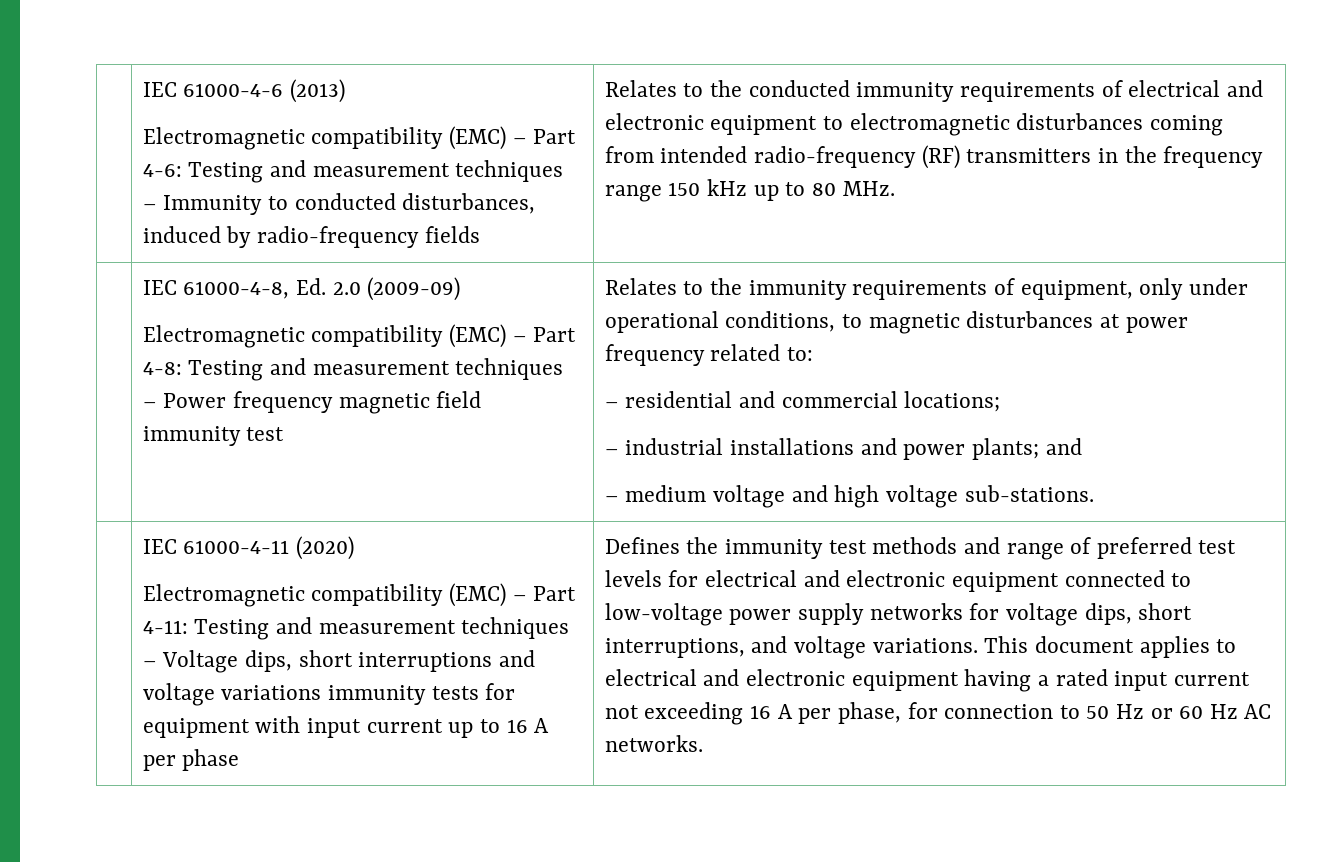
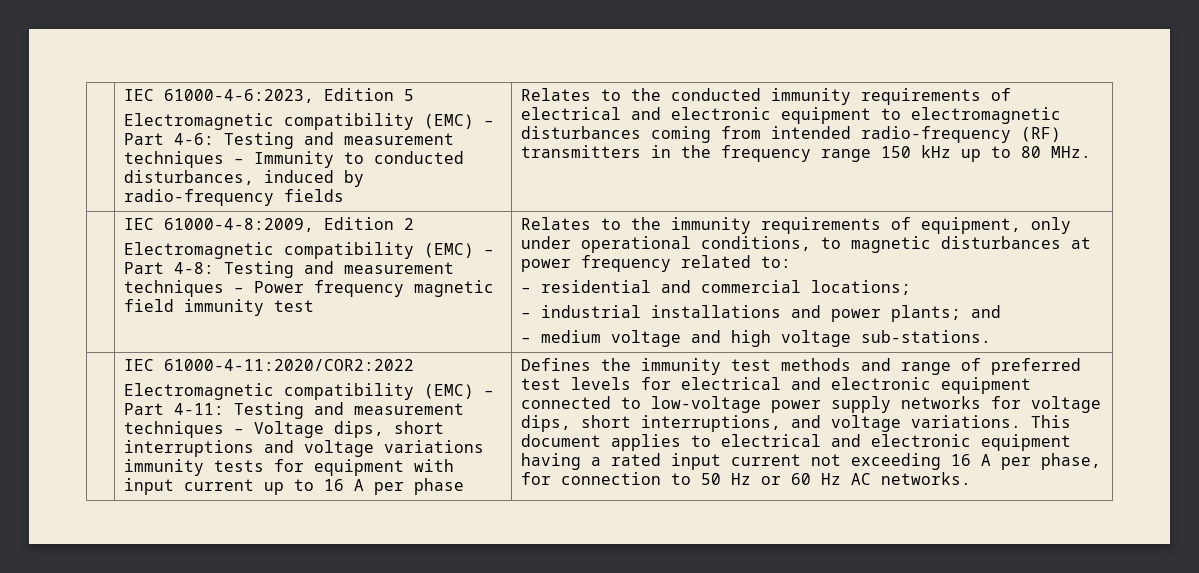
- IEC 61000-4-6 (2013)
+ IEC 61000-4-6:2023, Edition 5
- IEC 61000-4-8, Ed. 2.0 (2009-09)
+ IEC 61000-4-8:2009, Edition 2
- IEC 61000-4-11 (2020)
+ IEC 61000-4-11:2020/COR2:2022

